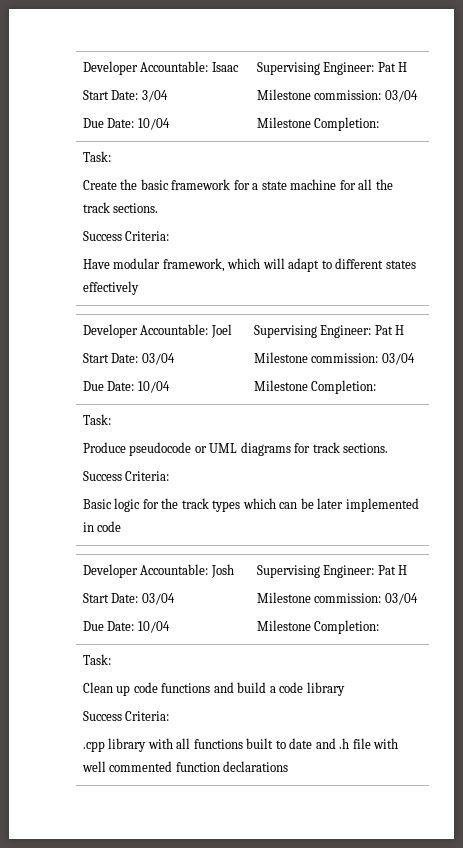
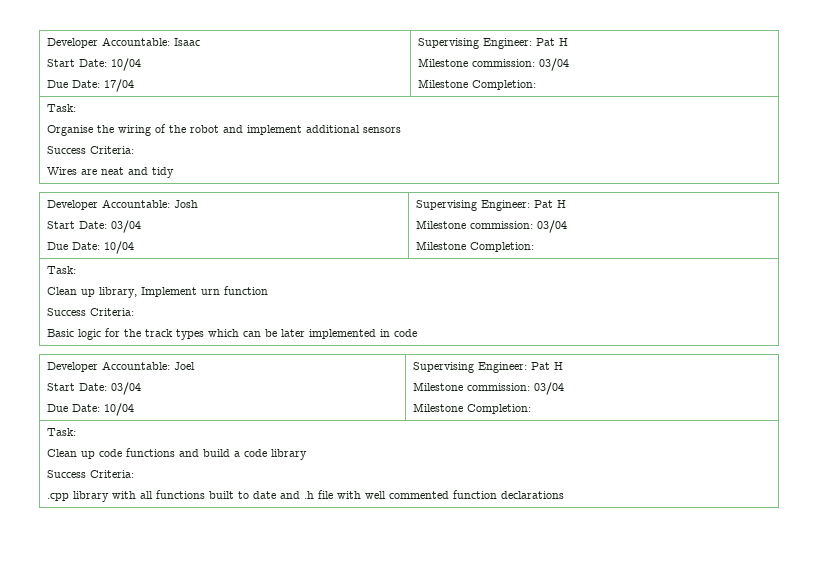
  Developer Accountable: Isaac
- Start Date: 3/04
- Due Date: 10/04 | Supervising Engineer: Pat H
+ Start Date: 10/04
+ Due Date: 17/04 | Supervising Engineer: Pat H
  Milestone commission: 03/04
  Milestone Completion:
  Task:
- Create the basic framework for a state machine for all the track sections.
+ Organise the wiring of the robot and implement additional sensors
  Success Criteria:
- Have modular framework, which will adapt to different states effectively
- Developer Accountable: Joel
+ Wires are neat and tidy
+ Developer Accountable: Josh
  Start Date: 03/04
  Due Date: 10/04 | Supervising Engineer: Pat H
  Milestone commission: 03/04
  Milestone Completion:
  Task:
- Produce pseudocode or UML diagrams for track sections.
+ Clean up library, Implement urn function
- Developer Accountable: Josh
+ Developer Accountable: Joel

